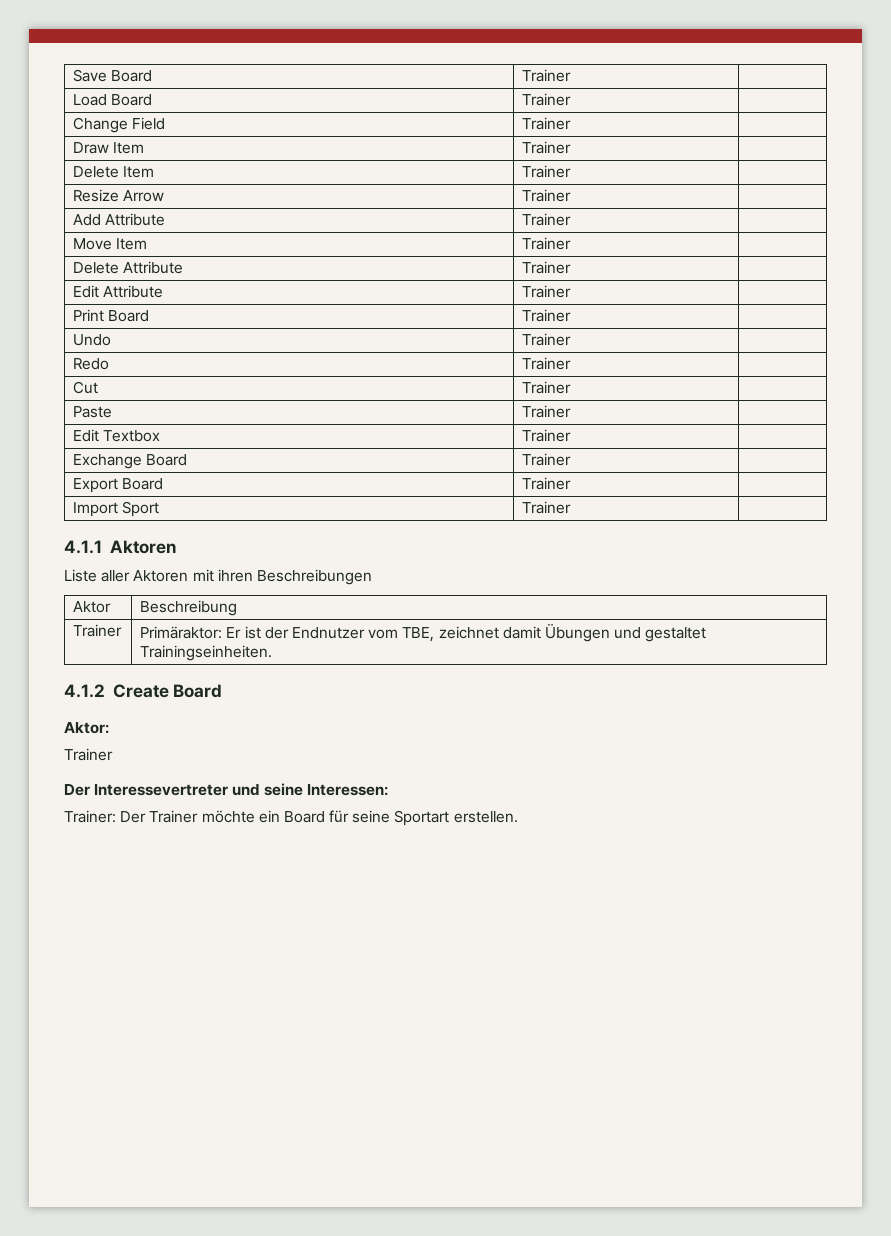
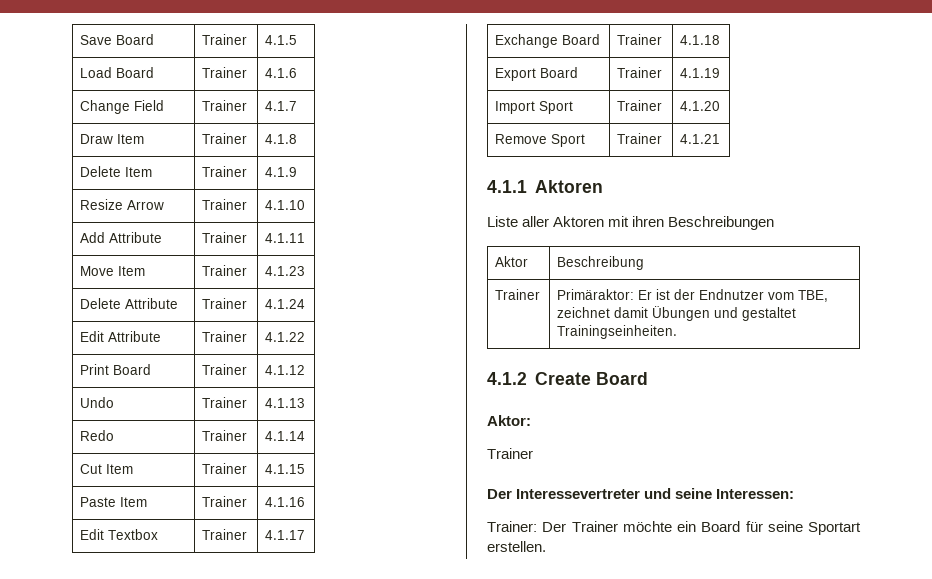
- Save Board | Trainer |
+ Save Board | Trainer | 4.1.5
- Load Board | Trainer |
+ Load Board | Trainer | 4.1.6
- Change Field | Trainer |
+ Change Field | Trainer | 4.1.7
- Draw Item | Trainer |
+ Draw Item | Trainer | 4.1.8
- Delete Item | Trainer |
+ Delete Item | Trainer | 4.1.9
- Resize Arrow | Trainer |
+ Resize Arrow | Trainer | 4.1.10
- Add Attribute | Trainer |
+ Add Attribute | Trainer | 4.1.11
- Move Item | Trainer |
+ Move Item | Trainer | 4.1.23
- Delete Attribute | Trainer |
+ Delete Attribute | Trainer | 4.1.24
- Edit Attribute | Trainer |
+ Edit Attribute | Trainer | 4.1.22
- Print Board | Trainer |
+ Print Board | Trainer | 4.1.12
- Undo | Trainer |
+ Undo | Trainer | 4.1.13
- Redo | Trainer |
+ Redo | Trainer | 4.1.14
- Cut | Trainer |
+ Cut Item | Trainer | 4.1.15
- Paste | Trainer |
+ Paste Item | Trainer | 4.1.16
- Edit Textbox | Trainer |
+ Edit Textbox | Trainer | 4.1.17
- Exchange Board | Trainer |
+ Exchange Board | Trainer | 4.1.18
- Export Board | Trainer |
+ Export Board | Trainer | 4.1.19
- Import Sport | Trainer |
+ Import Sport | Trainer | 4.1.20
+ Remove Sport | Trainer | 4.1.21

